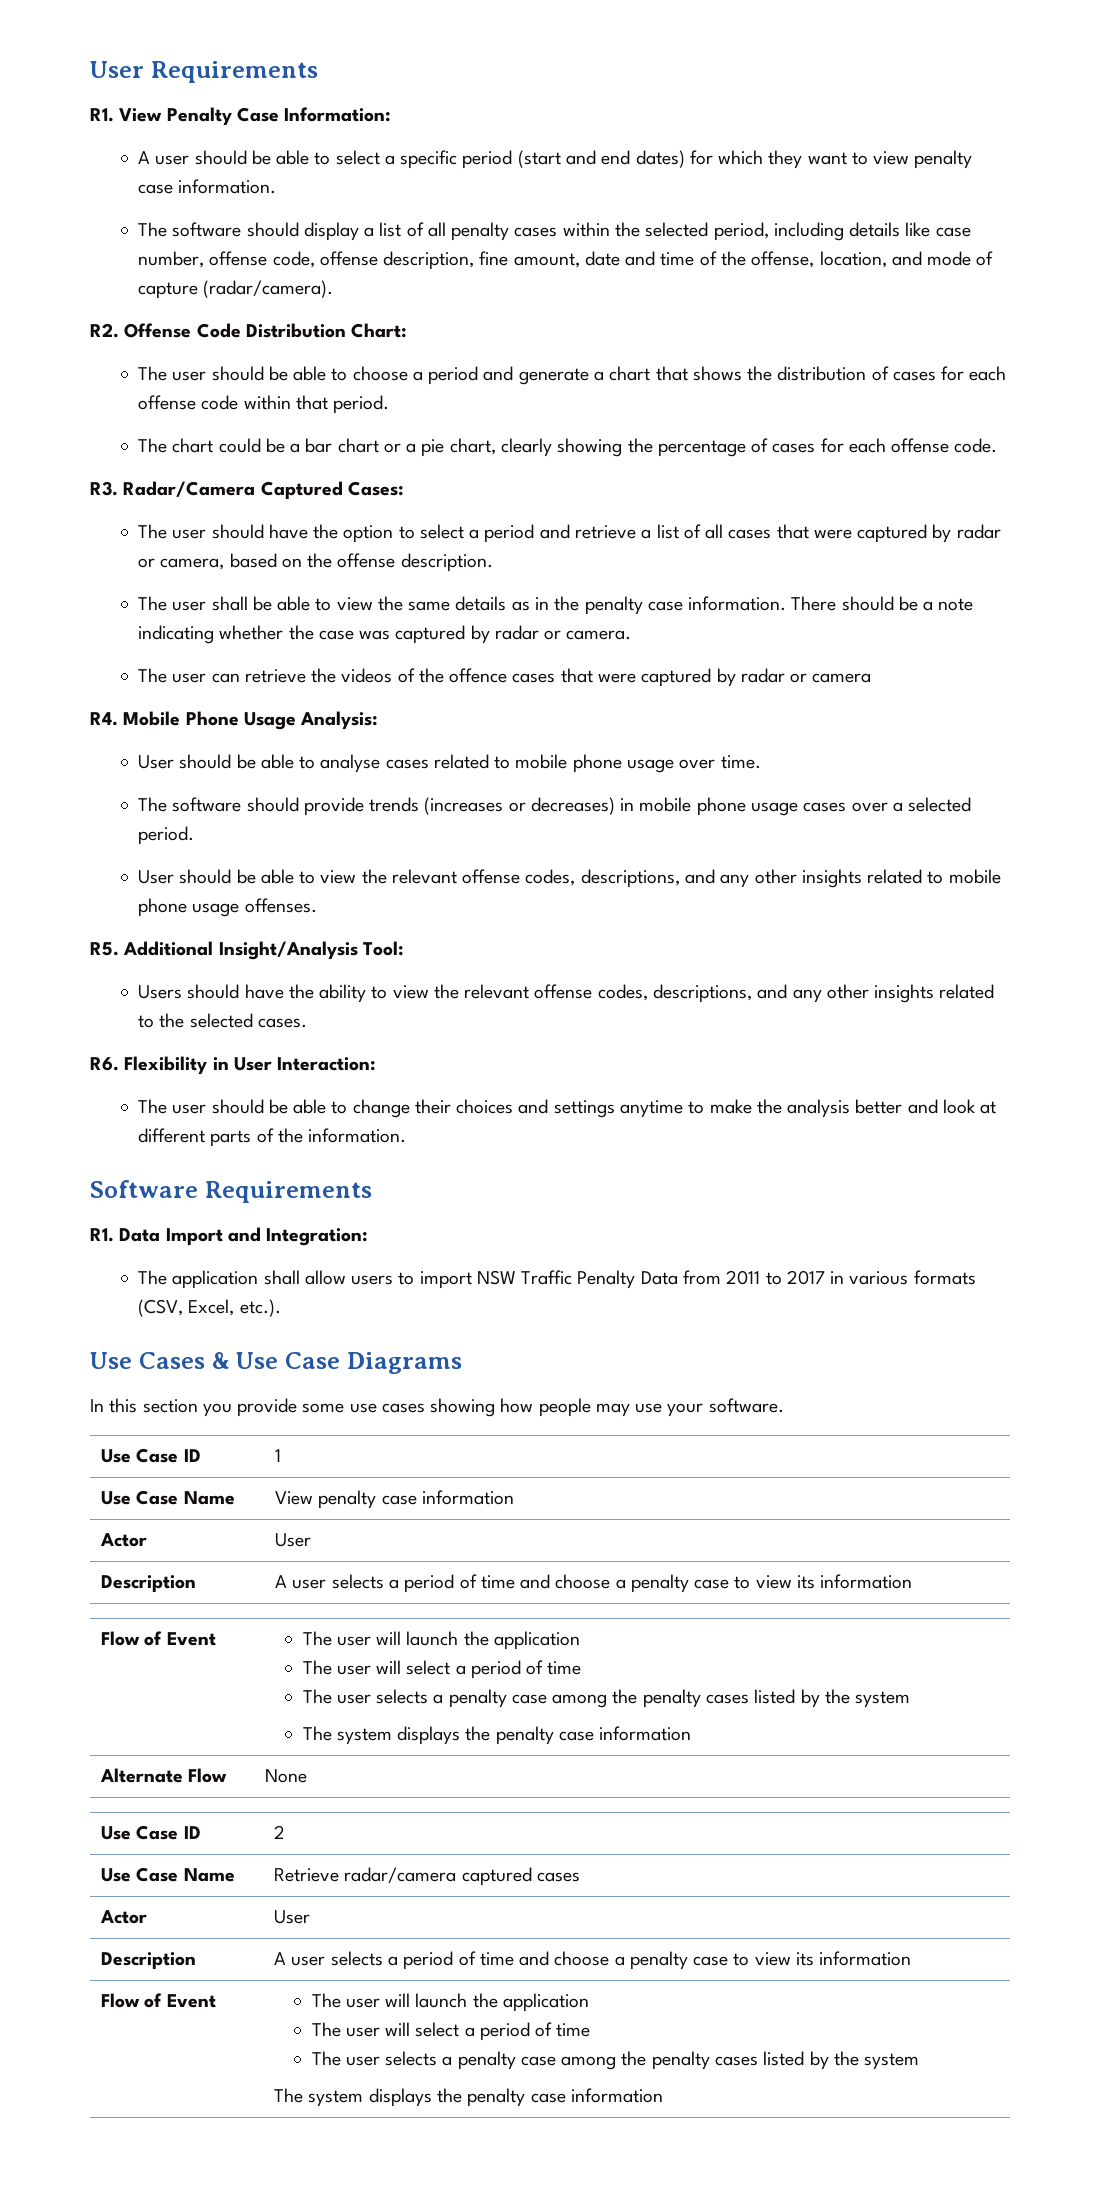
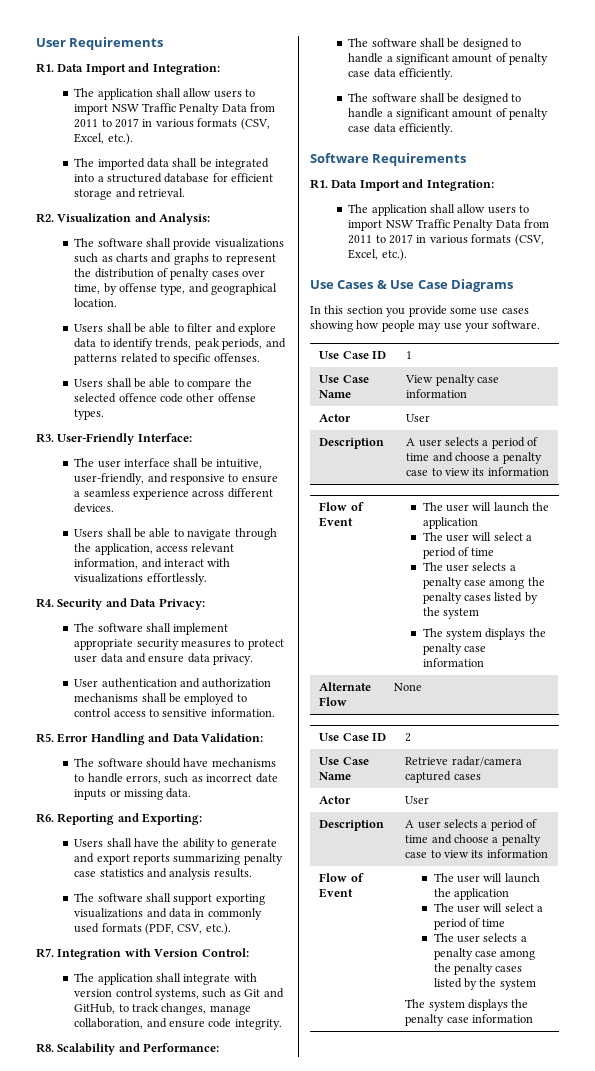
  User Requirements
- R1. View Penalty Case Information:
- A user should be able to select a specific period (start and end dates) for which they want to view penalty case information.
- The software should display a list of all penalty cases within the selected period, including details like case number, offense code, offense description, fine amount, date and time of the offense, location, and mode of capture (radar/camera).
- R2. Offense Code Distribution Chart:
- The user should be able to choose a period and generate a chart that shows the distribution of cases for each offense code within that period.
- The chart could be a bar chart or a pie chart, clearly showing the percentage of cases for each offense code.
- R3. Radar/Camera Captured Cases:
- The user should have the option to select a period and retrieve a list of all cases that were captured by radar or camera, based on the offense description.
- The user shall be able to view the same details as in the penalty case information. There should be a note indicating whether the case was captured by radar or camera.
- The user can retrieve the videos of the offence cases that were captured by radar or camera
- R4. Mobile Phone Usage Analysis:
- User should be able to analyse cases related to mobile phone usage over time.
- The software should provide trends (increases or decreases) in mobile phone usage cases over a selected period.
- User should be able to view the relevant offense codes, descriptions, and any other insights related to mobile phone usage offenses.
- R5. Additional Insight/Analysis Tool:
- Users should have the ability to view the relevant offense codes, descriptions, and any other insights related to the selected cases.
- R6. Flexibility in User Interaction:
- The user should be able to change their choices and settings anytime to make the analysis better and look at different parts of the information.
+ R1. Data Import and Integration:
+ The application shall allow users to import NSW Traffic Penalty Data from 2011 to 2017 in various formats (CSV, Excel, etc.).
+ The imported data shall be integrated into a structured database for efficient storage and retrieval.
+ R2. Visualization and Analysis:
+ The software shall provide visualizations such as charts and graphs to represent the distribution of penalty cases over time, by offense type, and geographical location.
+ Users shall be able to filter and explore data to identify trends, peak periods, and patterns related to specific offenses.
+ Users shall be able to compare the selected offence code other offense types.
+ R3. User-Friendly Interface:
+ The user interface shall be intuitive, user-friendly, and responsive to ensure a seamless experience across different devices.
+ Users shall be able to navigate through the application, access relevant information, and interact with visualizations effortlessly.
+ R4. Security and Data Privacy:
+ The software shall implement appropriate security measures to protect user data and ensure data privacy.
+ User authentication and authorization mechanisms shall be employed to control access to sensitive information.
+ R5. Error Handling and Data Validation:
+ The software should have mechanisms to handle errors, such as incorrect date inputs or missing data.
+ R6. Reporting and Exporting:
+ Users shall have the ability to generate and export reports summarizing penalty case statistics and analysis results.
+ The software shall support exporting visualizations and data in commonly used formats (PDF, CSV, etc.).
+ R7. Integration with Version Control:
+ The application shall integrate with version control systems, such as Git and GitHub, to track changes, manage collaboration, and ensure code integrity.
+ R8. Scalability and Performance:
+ The software shall be designed to handle a significant amount of penalty case data efficiently.
+ The software shall be designed to handle a significant amount of penalty case data efficiently.

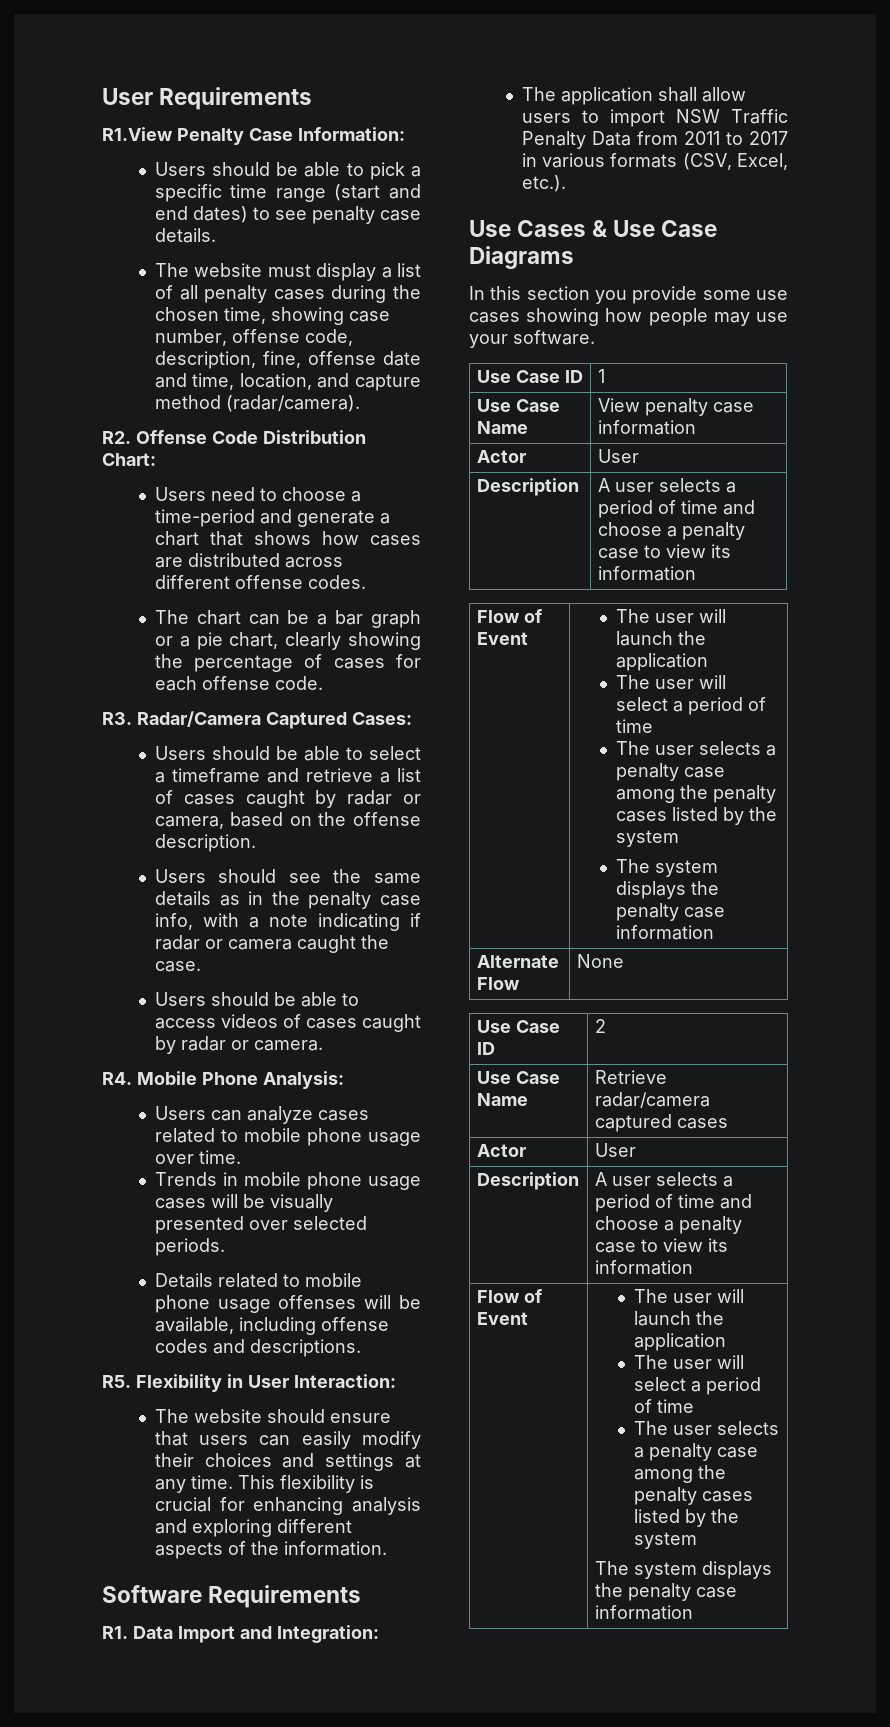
  User Requirements
- R1. Data Import and Integration:
- The application shall allow users to import NSW Traffic Penalty Data from 2011 to 2017 in various formats (CSV, Excel, etc.).
- The imported data shall be integrated into a structured database for efficient storage and retrieval.
- R2. Visualization and Analysis:
- The software shall provide visualizations such as charts and graphs to represent the distribution of penalty cases over time, by offense type, and geographical location.
- Users shall be able to filter and explore data to identify trends, peak periods, and patterns related to specific offenses.
- Users shall be able to compare the selected offence code other offense types.
- R3. User-Friendly Interface:
- The user interface shall be intuitive, user-friendly, and responsive to ensure a seamless experience across different devices.
- Users shall be able to navigate through the application, access relevant information, and interact with visualizations effortlessly.
- R4. Security and Data Privacy:
- The software shall implement appropriate security measures to protect user data and ensure data privacy.
- User authentication and authorization mechanisms shall be employed to control access to sensitive information.
- R5. Error Handling and Data Validation:
- The software should have mechanisms to handle errors, such as incorrect date inputs or missing data.
- R6. Reporting and Exporting:
- Users shall have the ability to generate and export reports summarizing penalty case statistics and analysis results.
- The software shall support exporting visualizations and data in commonly used formats (PDF, CSV, etc.).
- R7. Integration with Version Control:
- The application shall integrate with version control systems, such as Git and GitHub, to track changes, manage collaboration, and ensure code integrity.
- R8. Scalability and Performance:
- The software shall be designed to handle a significant amount of penalty case data efficiently.
- The software shall be designed to handle a significant amount of penalty case data efficiently.
+ R1.View Penalty Case Information:
+ Users should be able to pick a specific time range (start and end dates) to see penalty case details.
+ The website must display a list of all penalty cases during the chosen time, showing case number, offense code, description, fine, offense date and time, location, and capture method (radar/camera).
+ R2. Offense Code Distribution Chart:
+ Users need to choose a time-period and generate a chart that shows how cases are distributed across different offense codes.
+ The chart can be a bar graph or a pie chart, clearly showing the percentage of cases for each offense code.
+ R3. Radar/Camera Captured Cases:
+ Users should be able to select a timeframe and retrieve a list of cases caught by radar or camera, based on the offense description.
+ Users should see the same details as in the penalty case info, with a note indicating if radar or camera caught the case.
+ Users should be able to access videos of cases caught by radar or camera.
+ R4. Mobile Phone Analysis:
+ Users can analyze cases related to mobile phone usage over time.
+ Trends in mobile phone usage cases will be visually presented over selected periods.
+ Details related to mobile phone usage offenses will be available, including offense codes and descriptions.
+ R5. Flexibility in User Interaction:
+ The website should ensure that users can easily modify their choices and settings at any time. This flexibility is crucial for enhancing analysis and exploring different aspects of the information.

